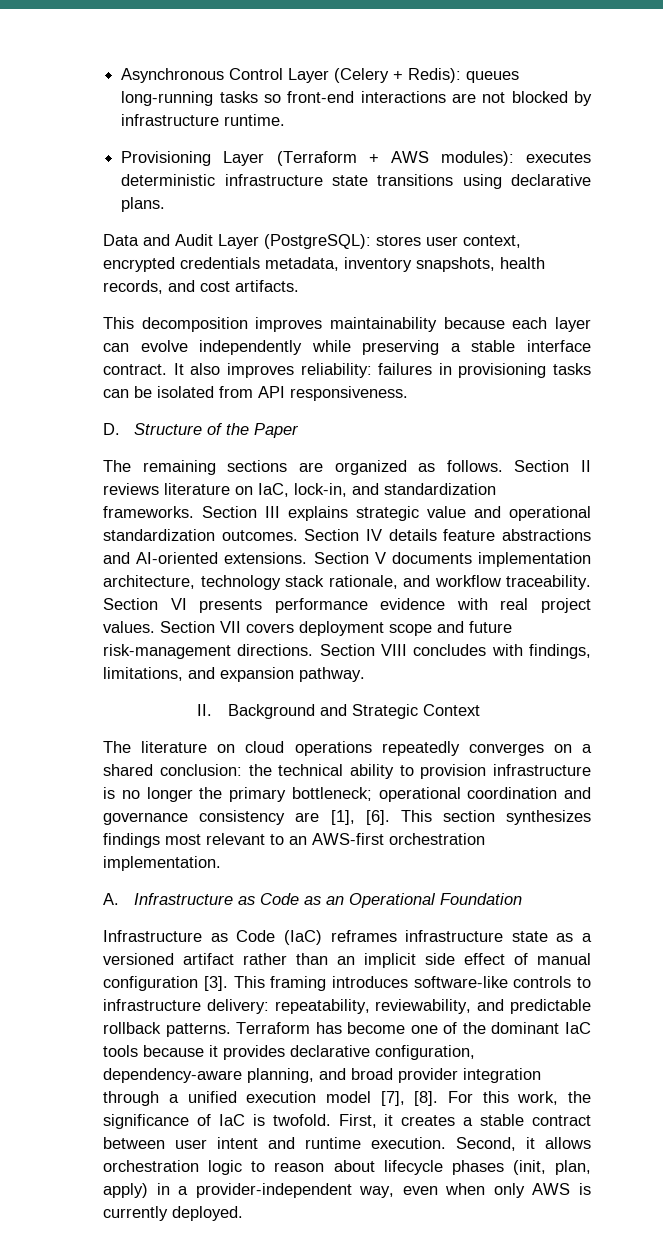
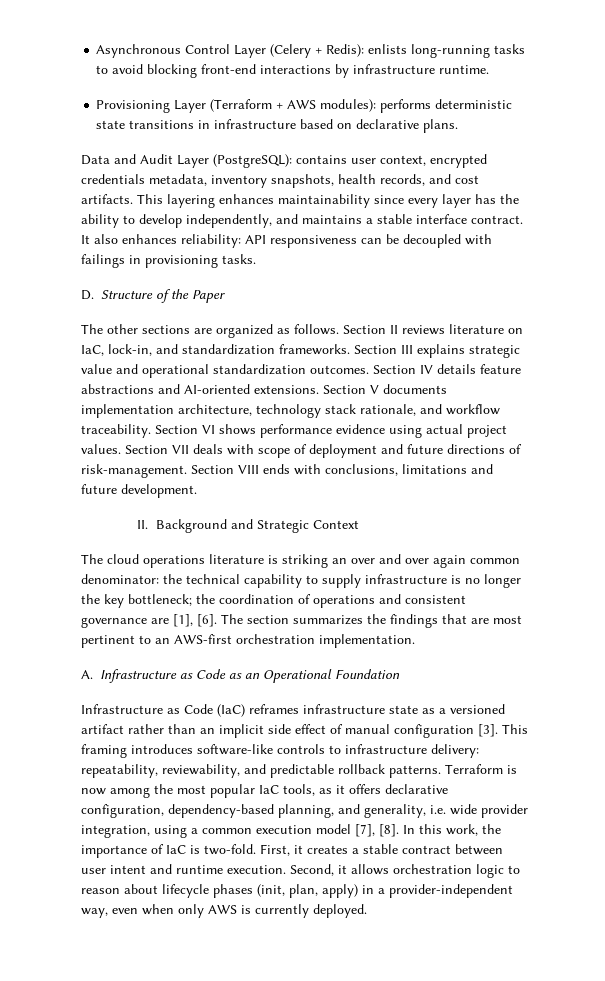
- Asynchronous Control Layer (Celery + Redis): queues long-running tasks so front-end interactions are not blocked by infrastructure runtime.
+ Asynchronous Control Layer (Celery + Redis): enlists long-running tasks to avoid blocking front-end interactions by infrastructure runtime.
- Provisioning Layer (Terraform + AWS modules): executes deterministic infrastructure state transitions using declarative plans.
+ Provisioning Layer (Terraform + AWS modules): performs deterministic state transitions in infrastructure based on declarative plans.
- Data and Audit Layer (PostgreSQL): stores user context, encrypted credentials metadata, inventory snapshots, health records, and cost artifacts.
- This decomposition improves maintainability because each layer can evolve independently while preserving a stable interface contract.
+ Data and Audit Layer (PostgreSQL): contains user context, encrypted credentials metadata, inventory snapshots, health records, and cost artifacts. This layering enhances maintainability since every layer has the ability to develop independently, and maintains a stable interface contract.
- It also improves reliability: failures in provisioning tasks can be isolated from API responsiveness.
+ It also enhances reliability: API responsiveness can be decoupled with failings in provisioning tasks.
- The remaining sections are organized as follows.
+ The other sections are organized as follows.
- Section VI presents performance evidence with real project values.
+ Section VI shows performance evidence using actual project values.
- Section VII covers deployment scope and future risk-management directions. Section VIII concludes with findings, limitations, and expansion pathway.
+ Section VII deals with scope of deployment and future directions of risk-management. Section VIII ends with conclusions, limitations and future development.
- The literature on cloud operations repeatedly converges on a shared conclusion: the technical ability to provision infrastructure is no longer the primary bottleneck; operational coordination and governance consistency are [1], [6]. This section synthesizes findings most relevant to an AWS-first orchestration implementation.
+ The cloud operations literature is striking an over and over again common denominator: the technical capability to supply infrastructure is no longer the key bottleneck; the coordination of operations and consistent governance are [1], [6]. The section summarizes the findings that are most pertinent to an AWS-first orchestration implementation.
- Terraform has become one of the dominant IaC tools because it provides declarative configuration, dependency-aware planning, and broad provider integration through a unified execution model [7], [8].
+ Terraform is now among the most popular IaC tools, as it offers declarative configuration, dependency-based planning, and generality, i.e. wide provider integration, using a common execution model [7], [8].
- For this work, the significance of IaC is twofold.
+ In this work, the importance of IaC is two-fold.

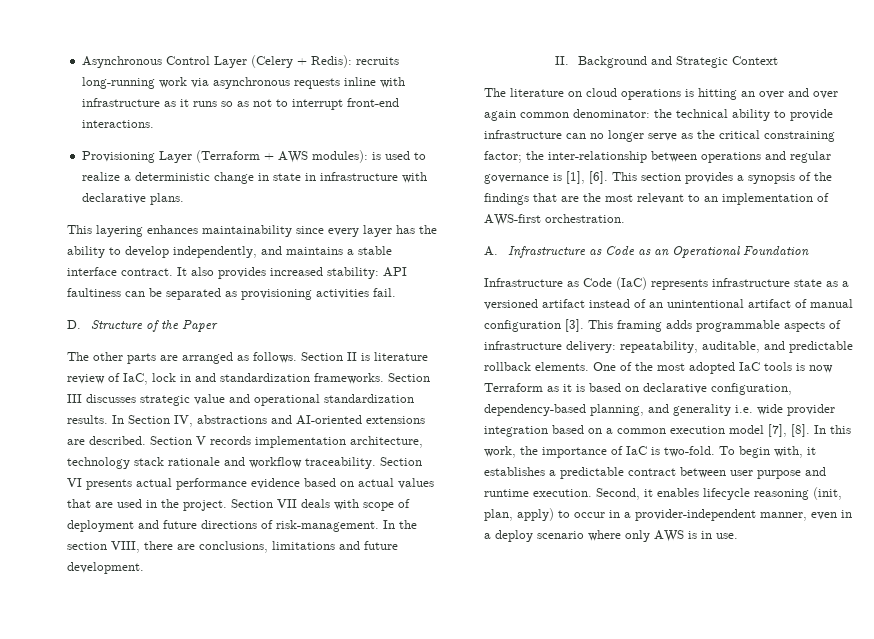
- Asynchronous Control Layer (Celery + Redis): enlists long-running tasks to avoid blocking front-end interactions by infrastructure runtime.
+ Asynchronous Control Layer (Celery + Redis): recruits long-running work via asynchronous requests inline with infrastructure as it runs so as not to interrupt front-end interactions.
- Provisioning Layer (Terraform + AWS modules): performs deterministic state transitions in infrastructure based on declarative plans.
- Data and Audit Layer (PostgreSQL): contains user context, encrypted credentials metadata, inventory snapshots, health records, and cost artifacts. This layering enhances maintainability since every layer has the ability to develop independently, and maintains a stable interface contract.
+ Provisioning Layer (Terraform + AWS modules): is used to realize a deterministic change in state in infrastructure with declarative plans.
+ This layering enhances maintainability since every layer has the ability to develop independently, and maintains a stable interface contract.
- It also enhances reliability: API responsiveness can be decoupled with failings in provisioning tasks.
+ It also provides increased stability: API faultiness can be separated as provisioning activities fail.
- The other sections are organized as follows.
+ The other parts are arranged as follows.
- Section II reviews literature on IaC, lock-in, and standardization frameworks.
+ Section II is literature review of IaC, lock in and standardization frameworks.
- Section III explains strategic value and operational standardization outcomes. Section IV details feature abstractions and AI-oriented extensions.
+ Section III discusses strategic value and operational standardization results. In Section IV, abstractions and AI-oriented extensions are described.
- Section V documents implementation architecture, technology stack rationale, and workflow traceability.
+ Section V records implementation architecture, technology stack rationale and workflow traceability.
- Section VI shows performance evidence using actual project values.
+ Section VI presents actual performance evidence based on actual values that are used in the project.
- Section VIII ends with conclusions, limitations and future development.
+ In the section VIII, there are conclusions, limitations and future development.
- The cloud operations literature is striking an over and over again common denominator: the technical capability to supply infrastructure is no longer the key bottleneck; the coordination of operations and consistent governance are [1], [6]. The section summarizes the findings that are most pertinent to an AWS-first orchestration implementation.
+ The literature on cloud operations is hitting an over and over again common denominator: the technical ability to provide infrastructure can no longer serve as the critical constraining factor; the inter-relationship between operations and regular governance is [1], [6]. This section provides a synopsis of the findings that are the most relevant to an implementation of AWS-first orchestration.
- Infrastructure as Code (IaC) reframes infrastructure state as a versioned artifact rather than an implicit side effect of manual configuration [3].
+ Infrastructure as Code (IaC) represents infrastructure state as a versioned artifact instead of an unintentional artifact of manual configuration [3].
- This framing introduces software-like controls to infrastructure delivery: repeatability, reviewability, and predictable rollback patterns. Terraform is now among the most popular IaC tools, as it offers declarative configuration, dependency-based planning, and generality, i.e. wide provider integration, using a common execution model [7], [8].
+ This framing adds programmable aspects of infrastructure delivery: repeatability, auditable, and predictable rollback elements. One of the most adopted IaC tools is now Terraform as it is based on declarative configuration, dependency-based planning, and generality i.e. wide provider integration based on a common execution model [7], [8].
- First, it creates a stable contract between user intent and runtime execution.
+ To begin with, it establishes a predictable contract between user purpose and runtime execution.
- Second, it allows orchestration logic to reason about lifecycle phases (init, plan, apply) in a provider-independent way, even when only AWS is currently deployed.
+ Second, it enables lifecycle reasoning (init, plan, apply) to occur in a provider-independent manner, even in a deploy scenario where only AWS is in use.

